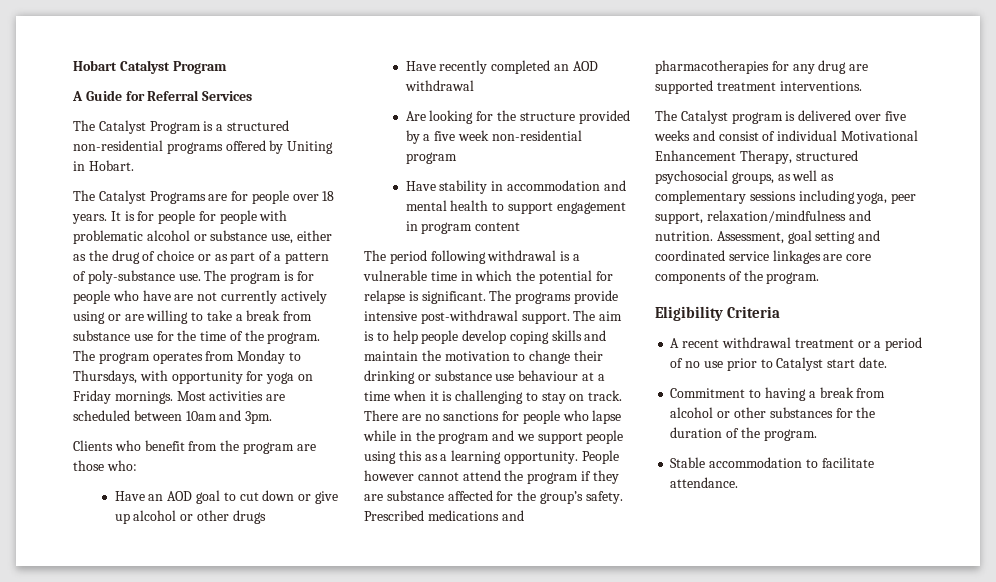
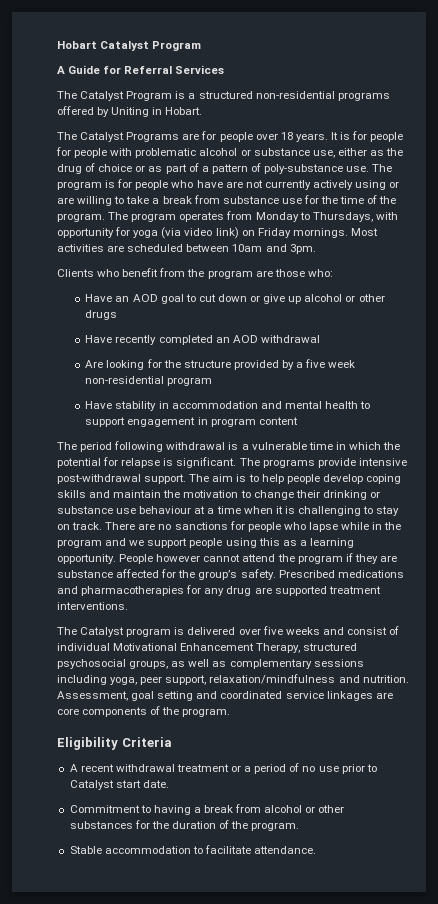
- The program operates from Monday to Thursdays, with opportunity for yoga on Friday mornings.
+ The program operates from Monday to Thursdays, with opportunity for yoga (via video link) on Friday mornings.

